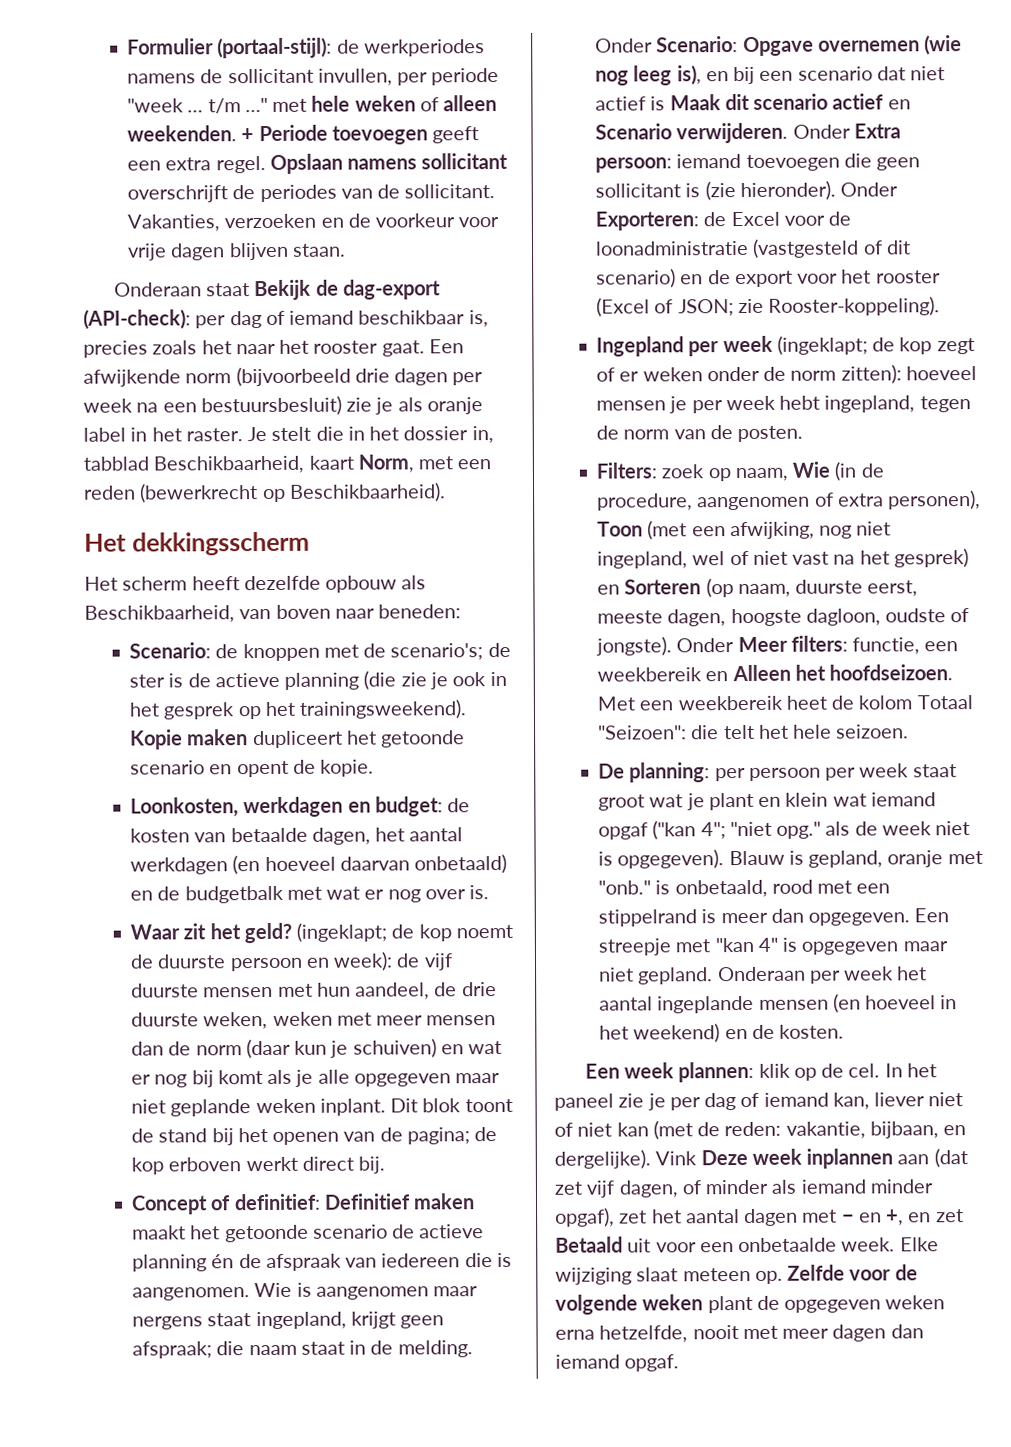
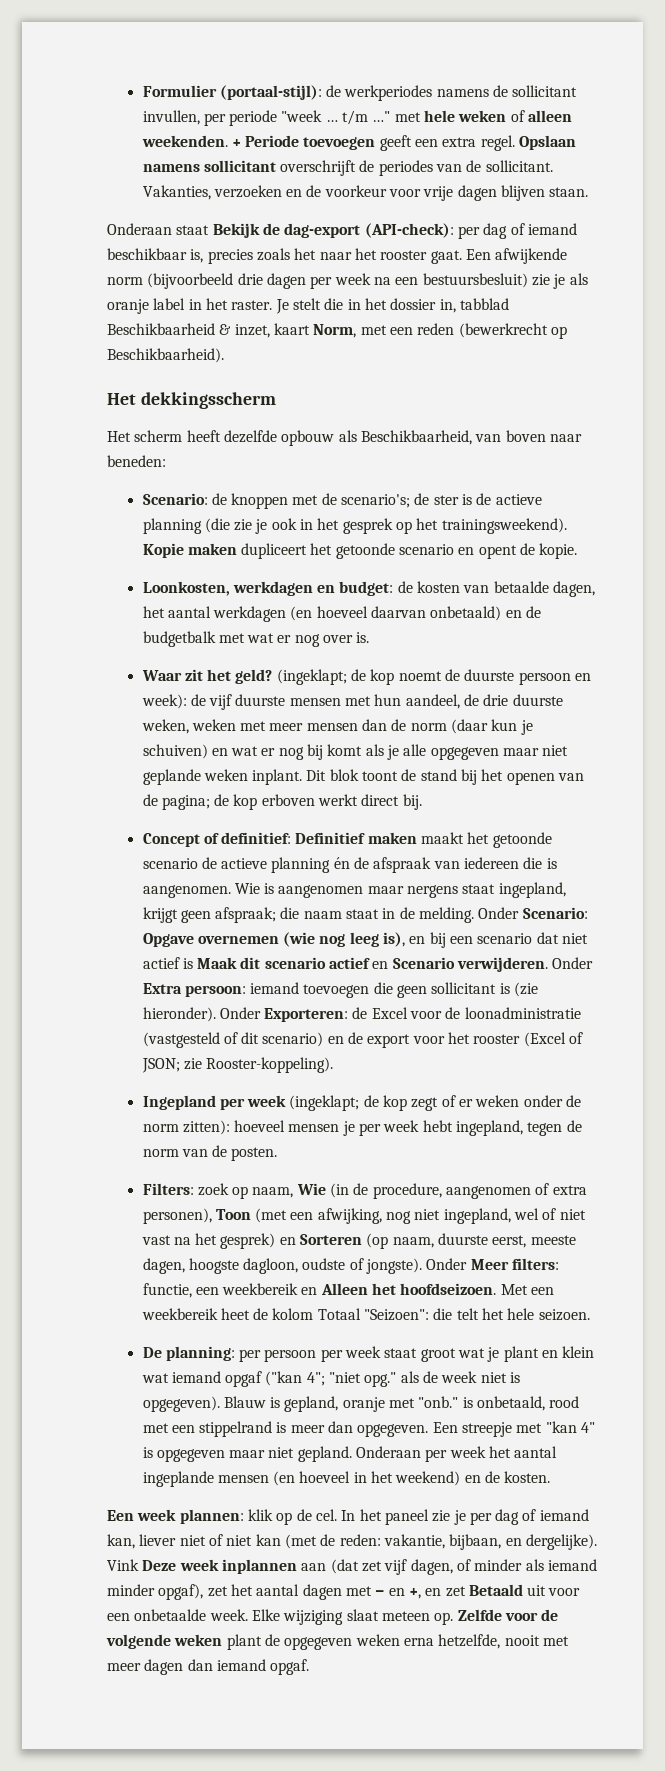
- Je stelt die in het dossier in, tabblad Beschikbaarheid, kaart Norm, met een reden (bewerkrecht op Beschikbaarheid).
+ Je stelt die in het dossier in, tabblad Beschikbaarheid & inzet, kaart Norm, met een reden (bewerkrecht op Beschikbaarheid).

